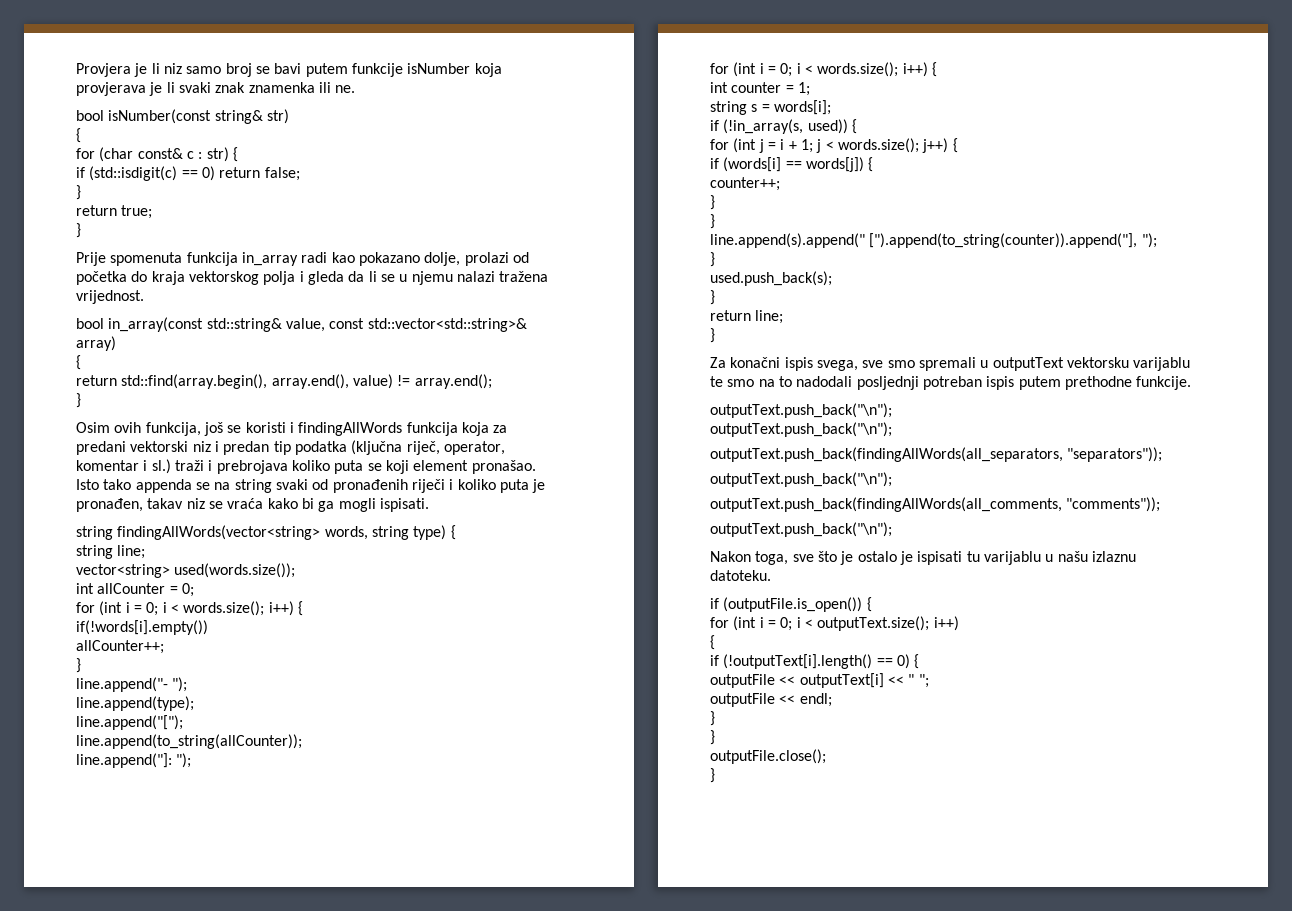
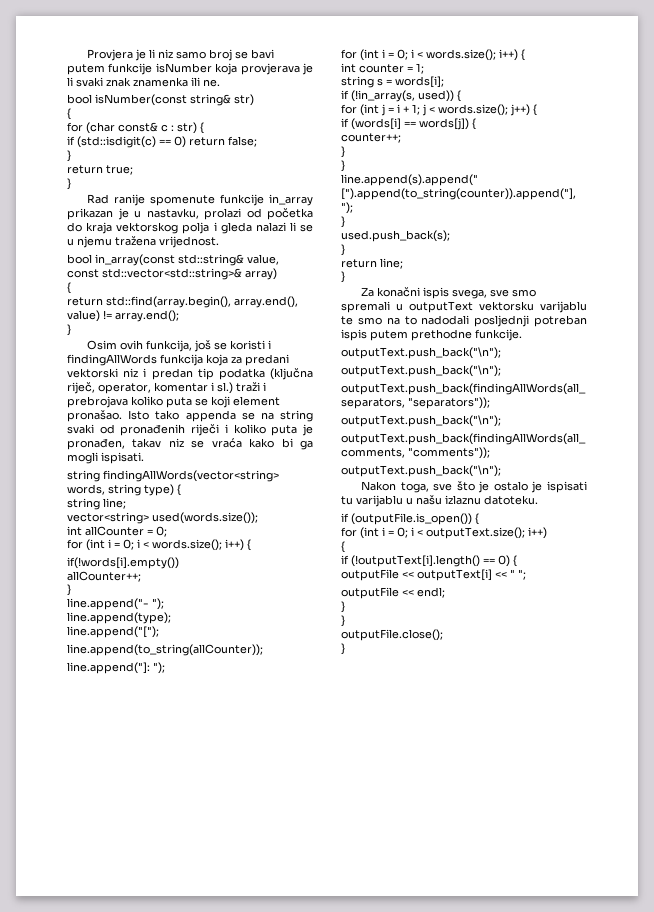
- Prije spomenuta funkcija in_array radi kao pokazano dolje, prolazi od početka do kraja vektorskog polja i gleda da li se u njemu nalazi tražena vrijednost.
+ Rad ranije spomenute funkcije in_array prikazan je u nastavku, prolazi od početka do kraja vektorskog polja i gleda nalazi li se u njemu tražena vrijednost.

